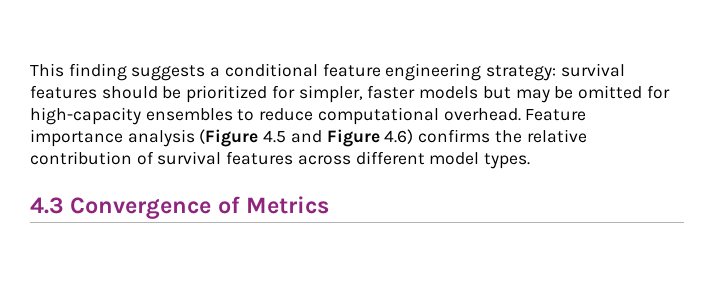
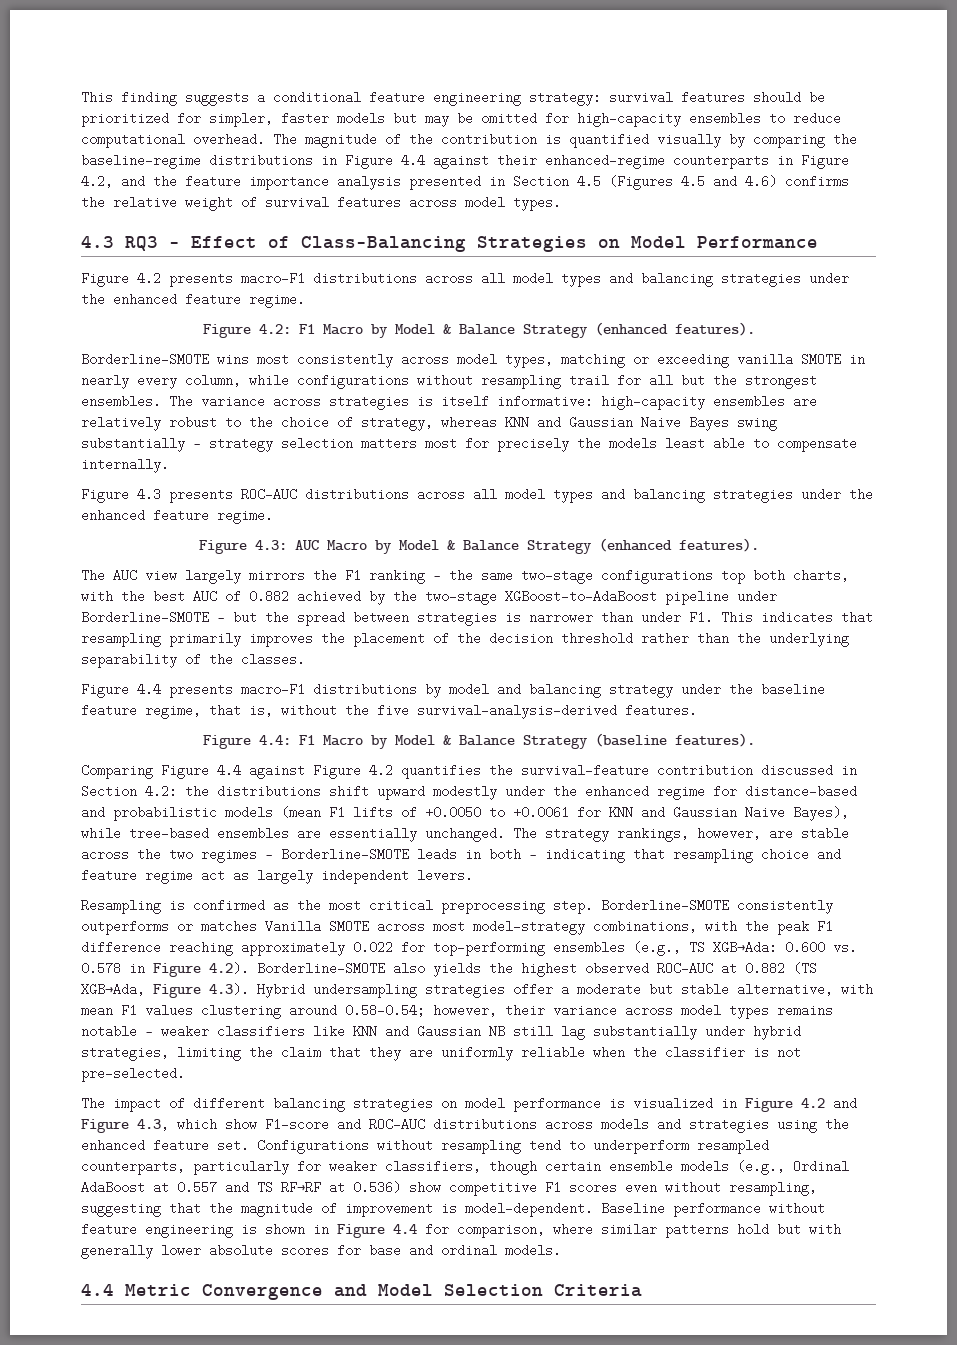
- Feature importance analysis (Figure 4.5 and Figure 4.6) confirms the relative contribution of survival features across different model types.
+ The magnitude of the contribution is quantified visually by comparing the baseline-regime distributions in Figure 4.4 against their enhanced-regime counterparts in Figure 4.2, and the feature importance analysis presented in Section 4.5 (Figures 4.5 and 4.6) confirms the relative weight of survival features across model types.
- 4.3 Convergence of Metrics
+ 4.3 RQ3 — Effect of Class-Balancing Strategies on Model Performance
+ Figure 4.2 presents macro-F1 distributions across all model types and balancing strategies under the enhanced feature regime.
+ Figure 4.2: F1 Macro by Model & Balance Strategy (enhanced features).
+ Borderline-SMOTE wins most consistently across model types, matching or exceeding vanilla SMOTE in nearly every column, while configurations without resampling trail for all but the strongest ensembles. The variance across strategies is itself informative: high-capacity ensembles are relatively robust to the choice of strategy, whereas KNN and Gaussian Naive Bayes swing substantially — strategy selection matters most for precisely the models least able to compensate internally.
+ Figure 4.3 presents ROC-AUC distributions across all model types and balancing strategies under the enhanced feature regime.
+ Figure 4.3: AUC Macro by Model & Balance Strategy (enhanced features).
+ The AUC view largely mirrors the F1 ranking — the same two-stage configurations top both charts, with the best AUC of 0.882 achieved by the two-stage XGBoost-to-AdaBoost pipeline under Borderline-SMOTE — but the spread between strategies is narrower than under F1. This indicates that resampling primarily improves the placement of the decision threshold rather than the underlying separability of the classes.
+ Figure 4.4 presents macro-F1 distributions by model and balancing strategy under the baseline feature regime, that is, without the five survival-analysis-derived features.
+ Figure 4.4: F1 Macro by Model & Balance Strategy (baseline features).
+ Comparing Figure 4.4 against Figure 4.2 quantifies the survival-feature contribution discussed in Section 4.2: the distributions shift upward modestly under the enhanced regime for distance-based and probabilistic models (mean F1 lifts of +0.0050 to +0.0061 for KNN and Gaussian Naive Bayes), while tree-based ensembles are essentially unchanged. The strategy rankings, however, are stable across the two regimes — Borderline-SMOTE leads in both — indicating that resampling choice and feature regime act as largely independent levers.
+ Resampling is confirmed as the most critical preprocessing step. Borderline-SMOTE consistently outperforms or matches Vanilla SMOTE across most model–strategy combinations, with the peak F1 difference reaching approximately 0.022 for top-performing ensembles (e.g., TS XGB→Ada: 0.600 vs. 0.578 in Figure 4.2). Borderline-SMOTE also yields the highest observed ROC-AUC at 0.882 (TS XGB→Ada, Figure 4.3). Hybrid undersampling strategies offer a moderate but stable alternative, with mean F1 values clustering around 0.58–0.54; however, their variance across model types remains notable — weaker classifiers like KNN and Gaussian NB still lag substantially under hybrid strategies, limiting the claim that they are uniformly reliable when the classifier is not pre-selected.
+ The impact of different balancing strategies on model performance is visualized in Figure 4.2 and Figure 4.3, which show F1-score and ROC-AUC distributions across models and strategies using the enhanced feature set. Configurations without resampling tend to underperform resampled counterparts, particularly for weaker classifiers, though certain ensemble models (e.g., Ordinal AdaBoost at 0.557 and TS RF→RF at 0.536) show competitive F1 scores even without resampling, suggesting that the magnitude of improvement is model-dependent. Baseline performance without feature engineering is shown in Figure 4.4 for comparison, where similar patterns hold but with generally lower absolute scores for base and ordinal models.
+ 4.4 Metric Convergence and Model Selection Criteria

